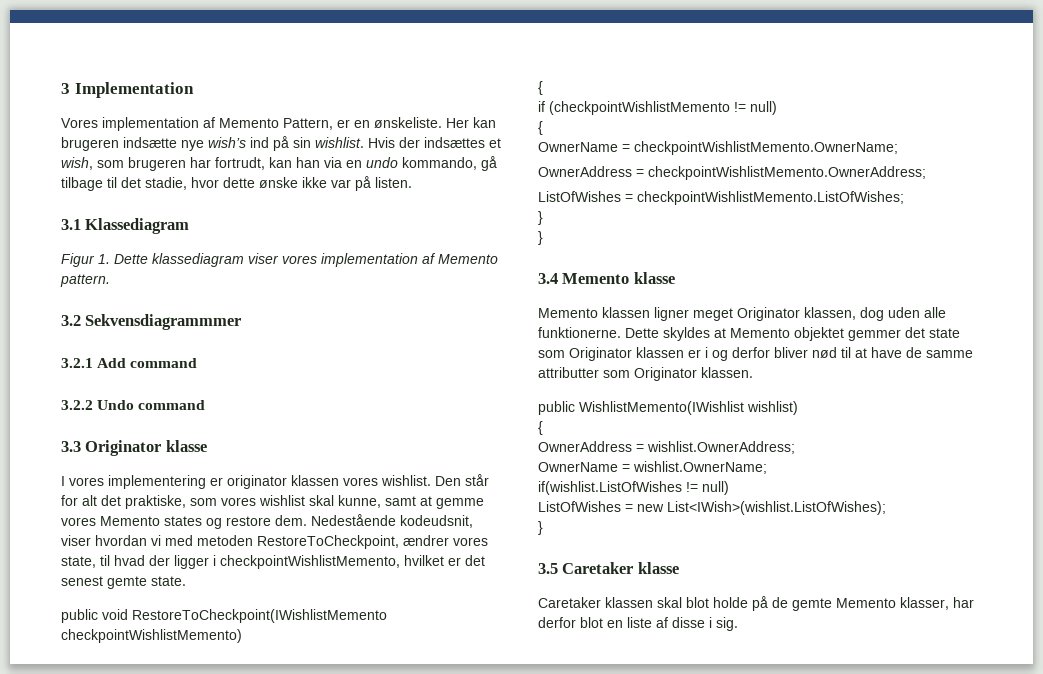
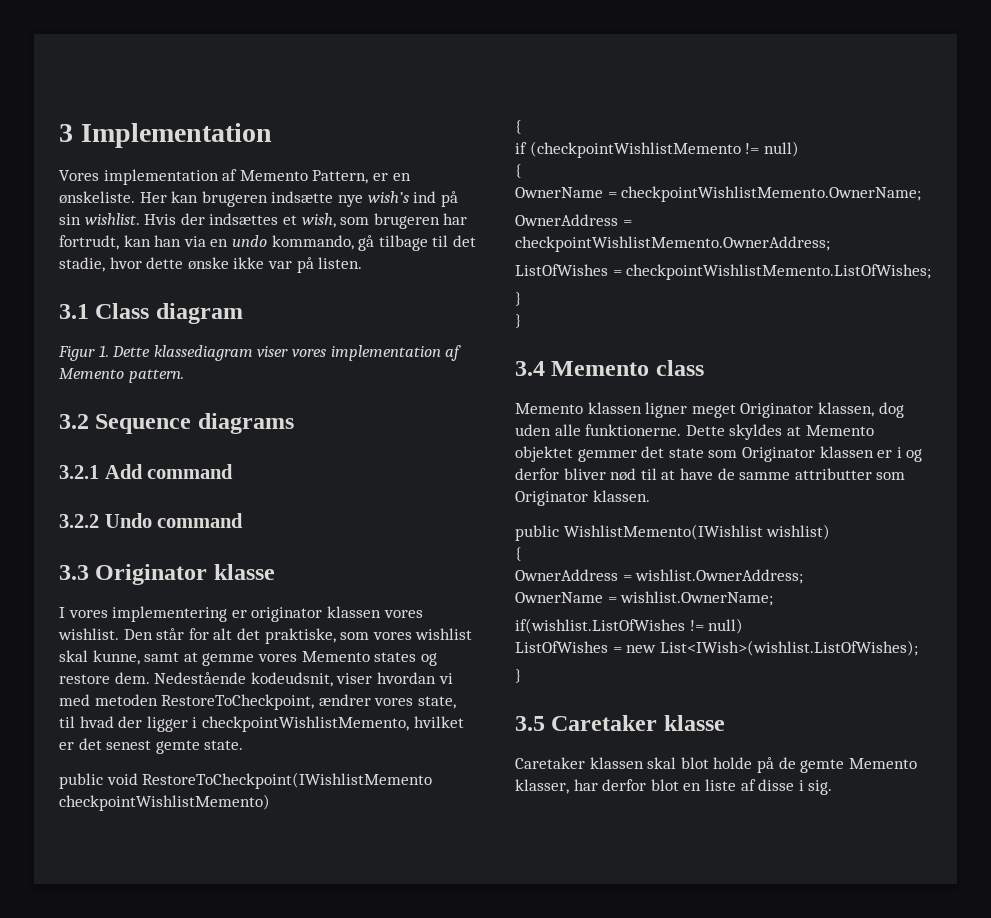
- 3.1 Klassediagram
+ 3.1 Class diagram
- 3.2 Sekvensdiagrammmer
+ 3.2 Sequence diagrams
- 3.4 Memento klasse
+ 3.4 Memento class

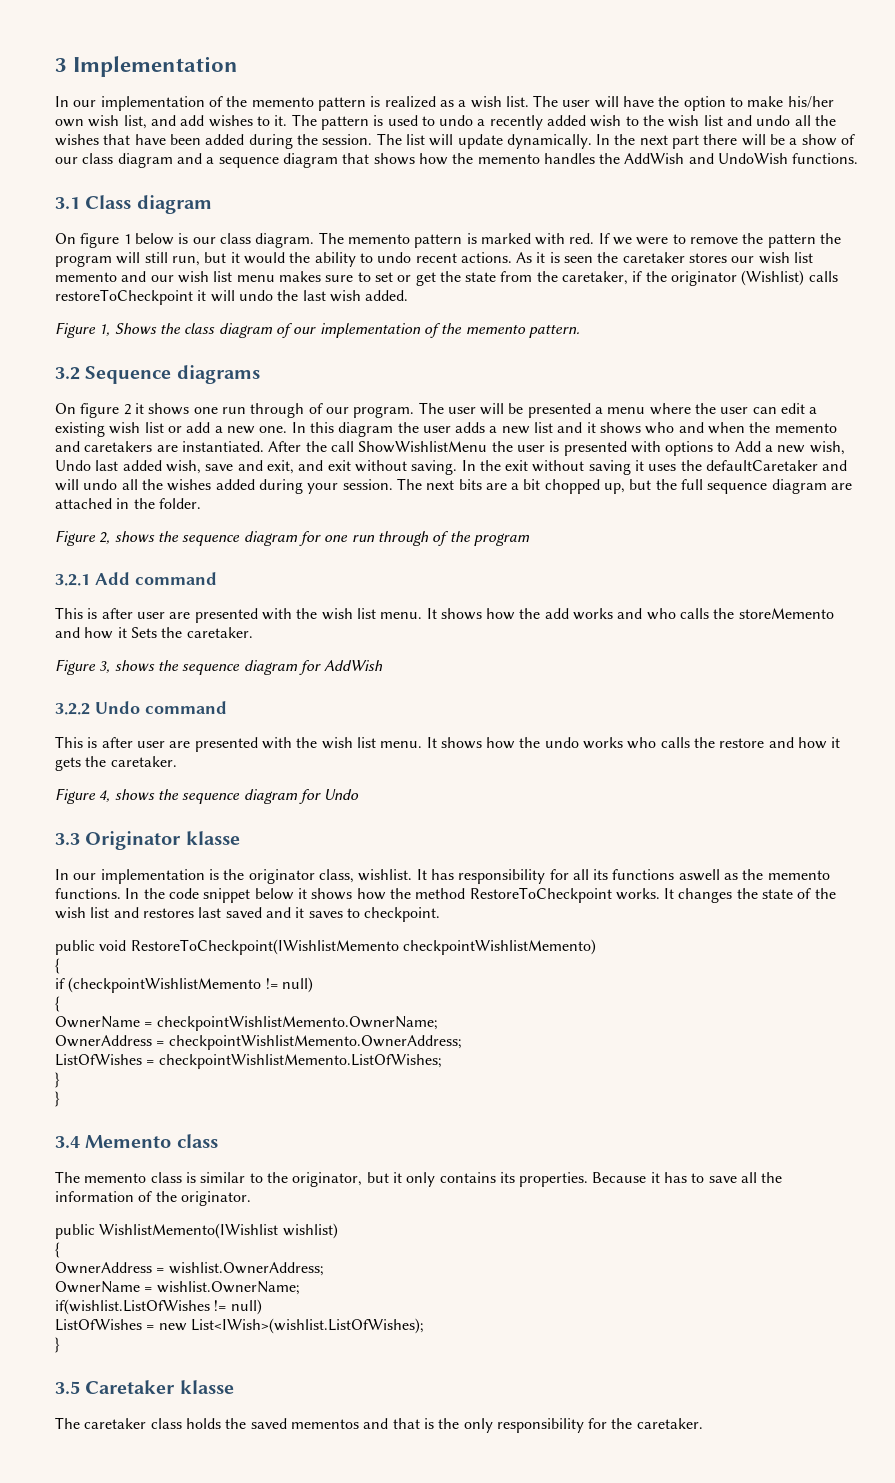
- Vores implementation af Memento Pattern, er en ønskeliste. Her kan brugeren indsætte nye wish’s ind på sin wishlist. Hvis der indsættes et wish, som brugeren har fortrudt, kan han via en undo kommando, gå tilbage til det stadie, hvor dette ønske ikke var på listen.
+ In our implementation of the memento pattern is realized as a wish list. The user will have the option to make his/her own wish list, and add wishes to it. The pattern is used to undo a recently added wish to the wish list and undo all the wishes that have been added during the session. The list will update dynamically. In the next part there will be a show of our class diagram and a sequence diagram that shows how the memento handles the AddWish and UndoWish functions.
  3.1 Class diagram
- Figur 1. Dette klassediagram viser vores implementation af Memento pattern.
+ On figure 1 below is our class diagram. The memento pattern is marked with red. If we were to remove the pattern the program will still run, but it would the ability to undo recent actions. As it is seen the caretaker stores our wish list memento and our wish list menu makes sure to set or get the state from the caretaker, if the originator (Wishlist) calls restoreToCheckpoint it will undo the last wish added.
+ Figure 1, Shows the class diagram of our implementation of the memento pattern.
  3.2 Sequence diagrams
+ On figure 2 it shows one run through of our program. The user will be presented a menu where the user can edit a existing wish list or add a new one. In this diagram the user adds a new list and it shows who and when the memento and caretakers are instantiated. After the call ShowWishlistMenu the user is presented with options to Add a new wish, Undo last added wish, save and exit, and exit without saving. In the exit without saving it uses the defaultCaretaker and will undo all the wishes added during your session. The next bits are a bit chopped up, but the full sequence diagram are attached in the folder.
+ Figure 2, shows the sequence diagram for one run through of the program
  3.2.1 Add command
+ This is after user are presented with the wish list menu. It shows how the add works and who calls the storeMemento and how it Sets the caretaker.
+ Figure 3, shows the sequence diagram for AddWish
  3.2.2 Undo command
+ This is after user are presented with the wish list menu. It shows how the undo works who calls the restore and how it gets the caretaker.
+ Figure 4, shows the sequence diagram for Undo
  3.3 Originator klasse
- I vores implementering er originator klassen vores wishlist. Den står for alt det praktiske, som vores wishlist skal kunne, samt at gemme vores Memento states og restore dem. Nedestående kodeudsnit, viser hvordan vi med metoden RestoreToCheckpoint, ændrer vores state, til hvad der ligger i checkpointWishlistMemento, hvilket er det senest gemte state.
+ In our implementation is the originator class, wishlist. It has responsibility for all its functions aswell as the memento functions. In the code snippet below it shows how the method RestoreToCheckpoint works. It changes the state of the wish list and restores last saved and it saves to checkpoint.
- Memento klassen ligner meget Originator klassen, dog uden alle funktionerne. Dette skyldes at Memento objektet gemmer det state som Originator klassen er i og derfor bliver nød til at have de samme attributter som Originator klassen.
+ The memento class is similar to the originator, but it only contains its properties. Because it has to save all the information of the originator.
- Caretaker klassen skal blot holde på de gemte Memento klasser, har derfor blot en liste af disse i sig.
+ The caretaker class holds the saved mementos and that is the only responsibility for the caretaker.

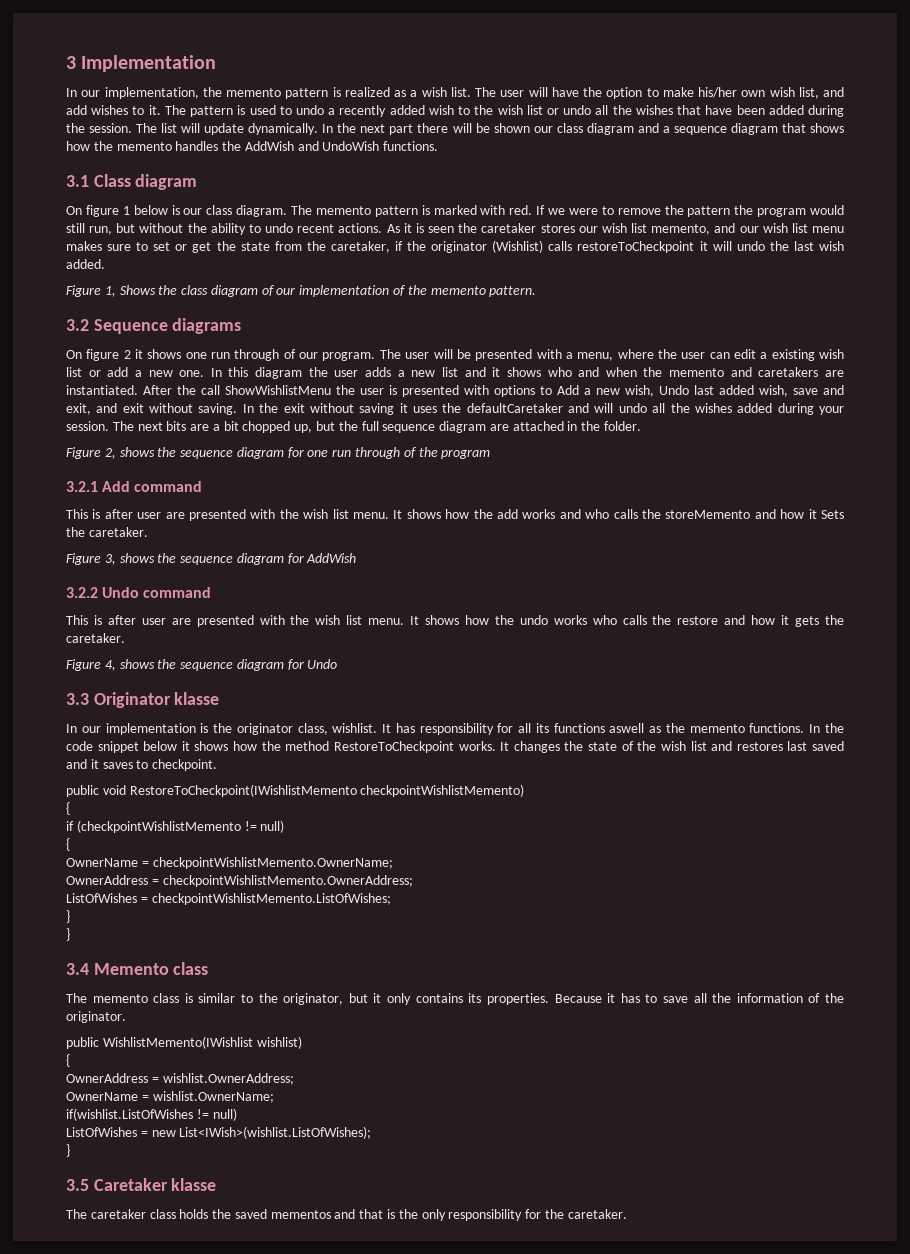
- In our implementation of the memento pattern is realized as a wish list.
+ In our implementation, the memento pattern is realized as a wish list.
- The pattern is used to undo a recently added wish to the wish list and undo all the wishes that have been added during the session.
+ The pattern is used to undo a recently added wish to the wish list or undo all the wishes that have been added during the session.
- In the next part there will be a show of our class diagram and a sequence diagram that shows how the memento handles the AddWish and UndoWish functions.
+ In the next part there will be shown our class diagram and a sequence diagram that shows how the memento handles the AddWish and UndoWish functions.
- If we were to remove the pattern the program will still run, but it would the ability to undo recent actions.
+ If we were to remove the pattern the program would still run, but without the ability to undo recent actions.
- As it is seen the caretaker stores our wish list memento and our wish list menu makes sure to set or get the state from the caretaker, if the originator (Wishlist) calls restoreToCheckpoint it will undo the last wish added.
+ As it is seen the caretaker stores our wish list memento, and our wish list menu makes sure to set or get the state from the caretaker, if the originator (Wishlist) calls restoreToCheckpoint it will undo the last wish added.
- The user will be presented a menu where the user can edit a existing wish list or add a new one.
+ The user will be presented with a menu, where the user can edit a existing wish list or add a new one.

